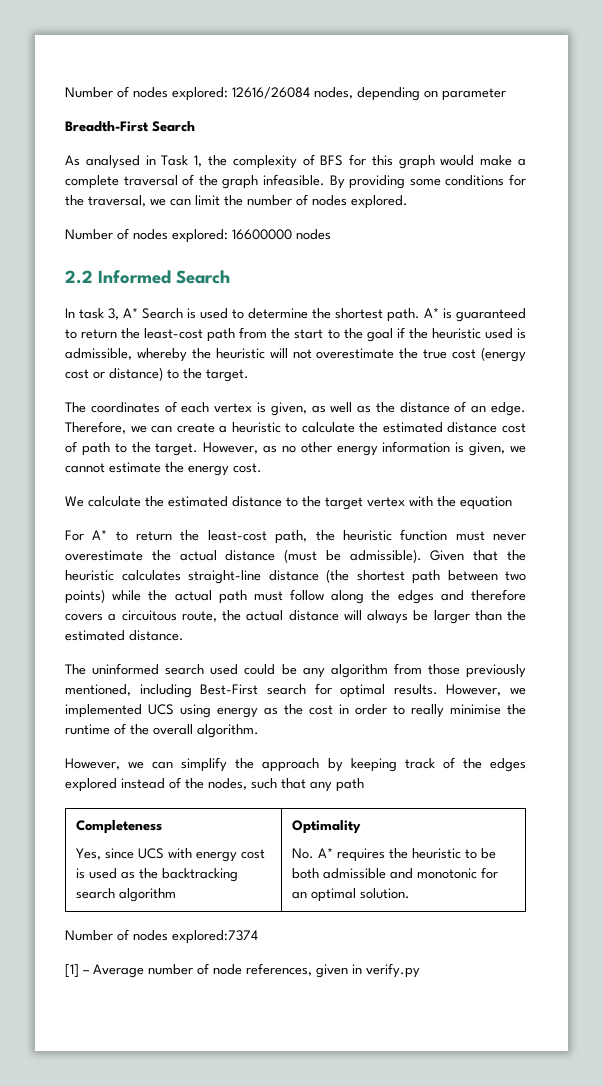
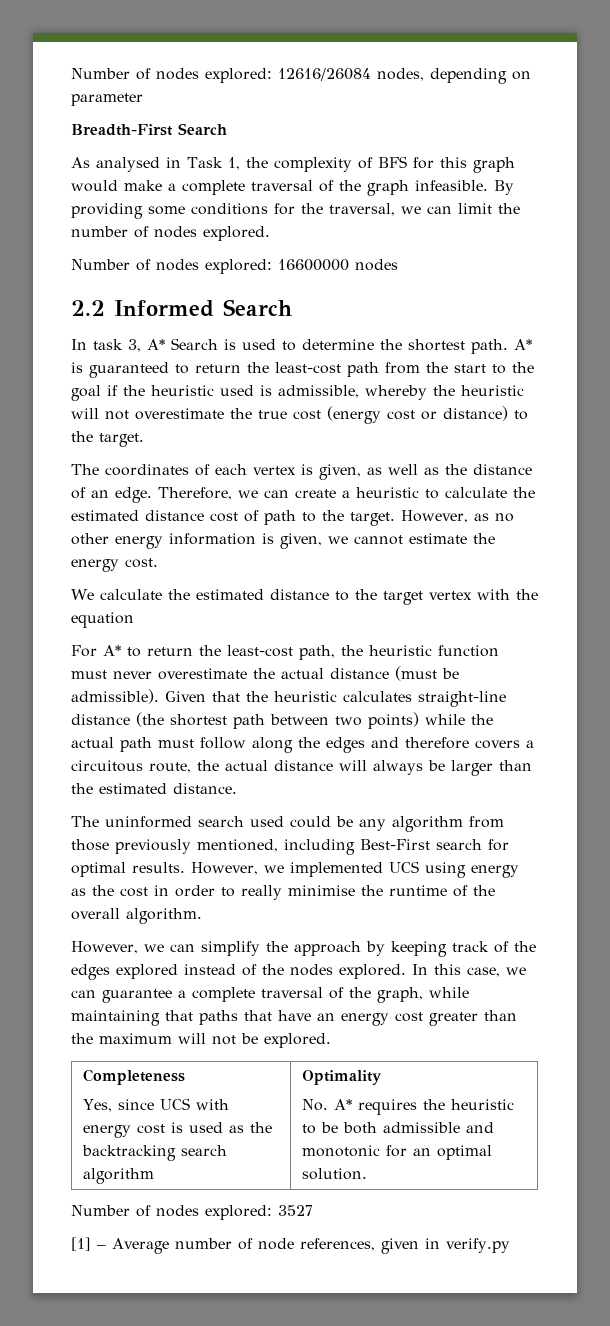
- However, we can simplify the approach by keeping track of the edges explored instead of the nodes, such that any path
+ However, we can simplify the approach by keeping track of the edges explored instead of the nodes explored. In this case, we can guarantee a complete traversal of the graph, while maintaining that paths that have an energy cost greater than the maximum will not be explored.
- Number of nodes explored:7374
+ Number of nodes explored: 3527

